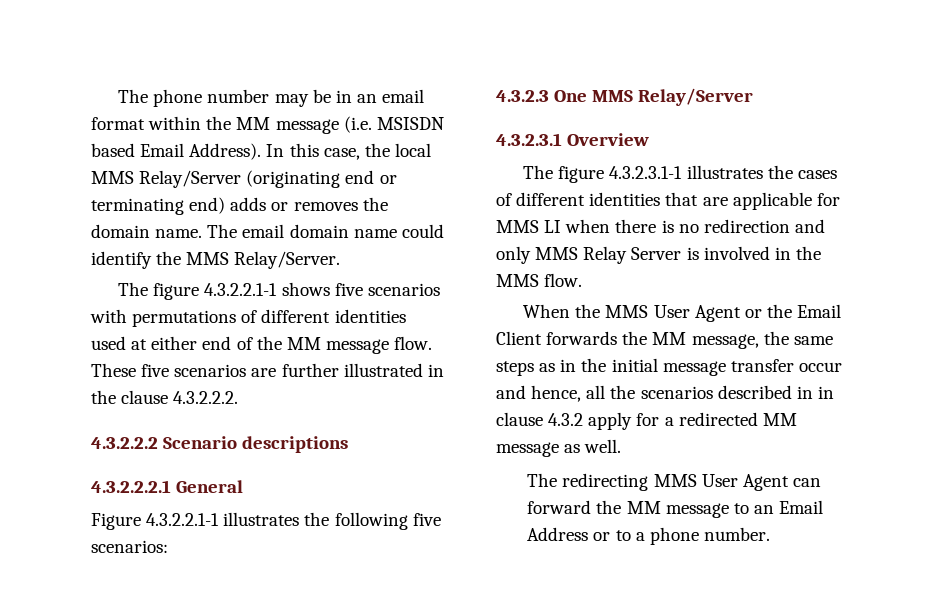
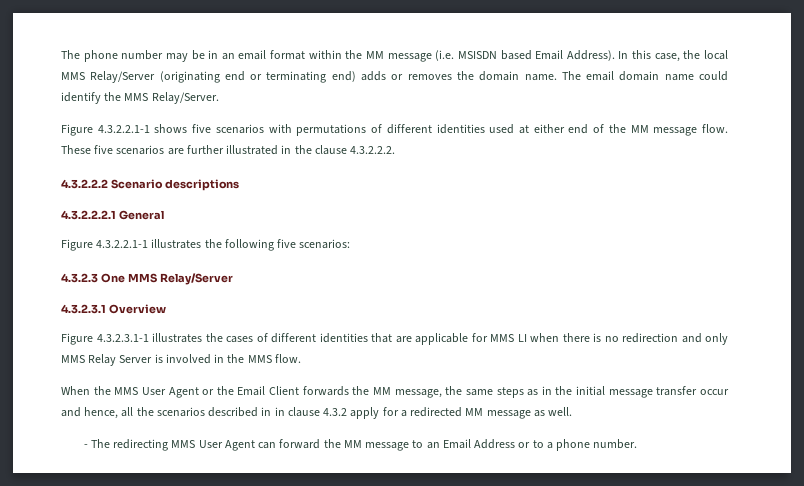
- The figure 4.3.2.2.1-1 shows five scenarios with permutations of different identities used at either end of the MM message flow.
+ Figure 4.3.2.2.1-1 shows five scenarios with permutations of different identities used at either end of the MM message flow.
- The figure 4.3.2.3.1-1 illustrates the cases of different identities that are applicable for MMS LI when there is no redirection and only MMS Relay Server is involved in the MMS flow.
+ Figure 4.3.2.3.1-1 illustrates the cases of different identities that are applicable for MMS LI when there is no redirection and only MMS Relay Server is involved in the MMS flow.
- The redirecting MMS User Agent can forward the MM message to an Email Address or to a phone number.
+ - The redirecting MMS User Agent can forward the MM message to an Email Address or to a phone number.

